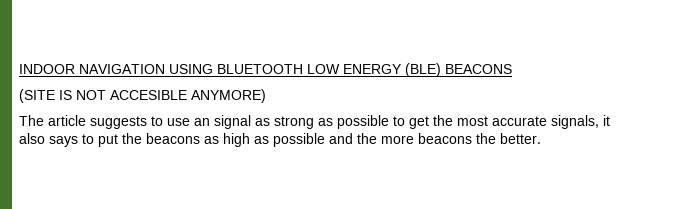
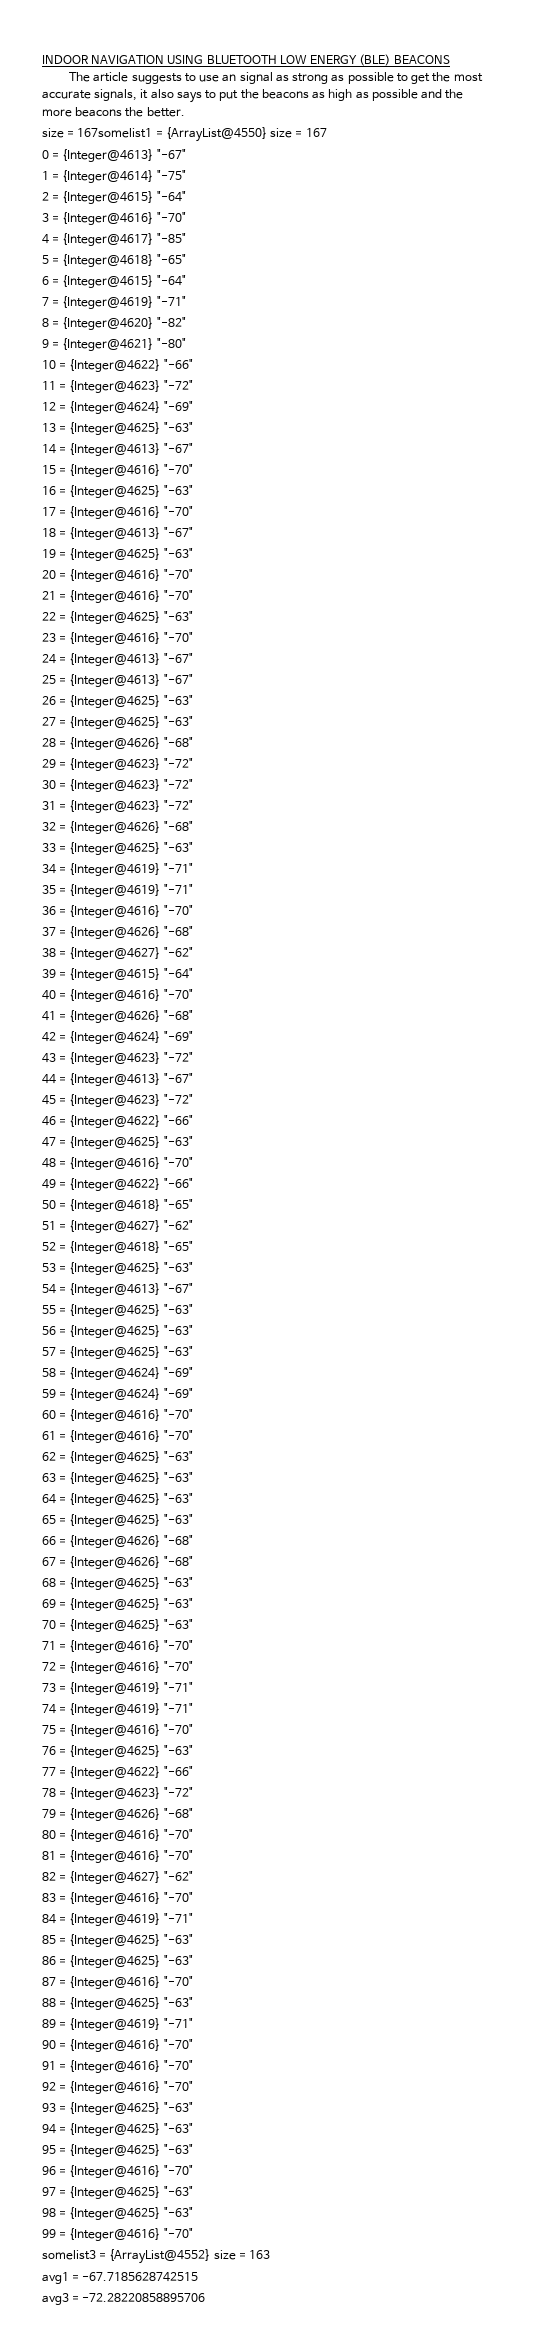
- (SITE IS NOT ACCESIBLE ANYMORE)
+ size = 167somelist1 = {ArrayList@4550} size = 167
+ 0 = {Integer@4613} "-67"
+ 1 = {Integer@4614} "-75"
+ 2 = {Integer@4615} "-64"
+ 3 = {Integer@4616} "-70"
+ 4 = {Integer@4617} "-85"
+ 5 = {Integer@4618} "-65"
+ 6 = {Integer@4615} "-64"
+ 7 = {Integer@4619} "-71"
+ 8 = {Integer@4620} "-82"
+ 9 = {Integer@4621} "-80"
+ 10 = {Integer@4622} "-66"
+ 11 = {Integer@4623} "-72"
+ 12 = {Integer@4624} "-69"
+ 13 = {Integer@4625} "-63"
+ 14 = {Integer@4613} "-67"
+ 15 = {Integer@4616} "-70"
+ 16 = {Integer@4625} "-63"
+ 17 = {Integer@4616} "-70"
+ 18 = {Integer@4613} "-67"
+ 19 = {Integer@4625} "-63"
+ 20 = {Integer@4616} "-70"
+ 21 = {Integer@4616} "-70"
+ 22 = {Integer@4625} "-63"
+ 23 = {Integer@4616} "-70"
+ 24 = {Integer@4613} "-67"
+ 25 = {Integer@4613} "-67"
+ 26 = {Integer@4625} "-63"
+ 27 = {Integer@4625} "-63"
+ 28 = {Integer@4626} "-68"
+ 29 = {Integer@4623} "-72"
+ 30 = {Integer@4623} "-72"
+ 31 = {Integer@4623} "-72"
+ 32 = {Integer@4626} "-68"
+ 33 = {Integer@4625} "-63"
+ 34 = {Integer@4619} "-71"
+ 35 = {Integer@4619} "-71"
+ 36 = {Integer@4616} "-70"
+ 37 = {Integer@4626} "-68"
+ 38 = {Integer@4627} "-62"
+ 39 = {Integer@4615} "-64"
+ 40 = {Integer@4616} "-70"
+ 41 = {Integer@4626} "-68"
+ 42 = {Integer@4624} "-69"
+ 43 = {Integer@4623} "-72"
+ 44 = {Integer@4613} "-67"
+ 45 = {Integer@4623} "-72"
+ 46 = {Integer@4622} "-66"
+ 47 = {Integer@4625} "-63"
+ 48 = {Integer@4616} "-70"
+ 49 = {Integer@4622} "-66"
+ 50 = {Integer@4618} "-65"
+ 51 = {Integer@4627} "-62"
+ 52 = {Integer@4618} "-65"
+ 53 = {Integer@4625} "-63"
+ 54 = {Integer@4613} "-67"
+ 55 = {Integer@4625} "-63"
+ 56 = {Integer@4625} "-63"
+ 57 = {Integer@4625} "-63"
+ 58 = {Integer@4624} "-69"
+ 59 = {Integer@4624} "-69"
+ 60 = {Integer@4616} "-70"
+ 61 = {Integer@4616} "-70"
+ 62 = {Integer@4625} "-63"
+ 63 = {Integer@4625} "-63"
+ 64 = {Integer@4625} "-63"
+ 65 = {Integer@4625} "-63"
+ 66 = {Integer@4626} "-68"
+ 67 = {Integer@4626} "-68"
+ 68 = {Integer@4625} "-63"
+ 69 = {Integer@4625} "-63"
+ 70 = {Integer@4625} "-63"
+ 71 = {Integer@4616} "-70"
+ 72 = {Integer@4616} "-70"
+ 73 = {Integer@4619} "-71"
+ 74 = {Integer@4619} "-71"
+ 75 = {Integer@4616} "-70"
+ 76 = {Integer@4625} "-63"
+ 77 = {Integer@4622} "-66"
+ 78 = {Integer@4623} "-72"
+ 79 = {Integer@4626} "-68"
+ 80 = {Integer@4616} "-70"
+ 81 = {Integer@4616} "-70"
+ 82 = {Integer@4627} "-62"
+ 83 = {Integer@4616} "-70"
+ 84 = {Integer@4619} "-71"
+ 85 = {Integer@4625} "-63"
+ 86 = {Integer@4625} "-63"
+ 87 = {Integer@4616} "-70"
+ 88 = {Integer@4625} "-63"
+ 89 = {Integer@4619} "-71"
+ 90 = {Integer@4616} "-70"
+ 91 = {Integer@4616} "-70"
+ 92 = {Integer@4616} "-70"
+ 93 = {Integer@4625} "-63"
+ 94 = {Integer@4625} "-63"
+ 95 = {Integer@4625} "-63"
+ 96 = {Integer@4616} "-70"
+ 97 = {Integer@4625} "-63"
+ 98 = {Integer@4625} "-63"
+ 99 = {Integer@4616} "-70"
+ somelist3 = {ArrayList@4552} size = 163
+ avg1 = -67.7185628742515
+ avg3 = -72.28220858895706

